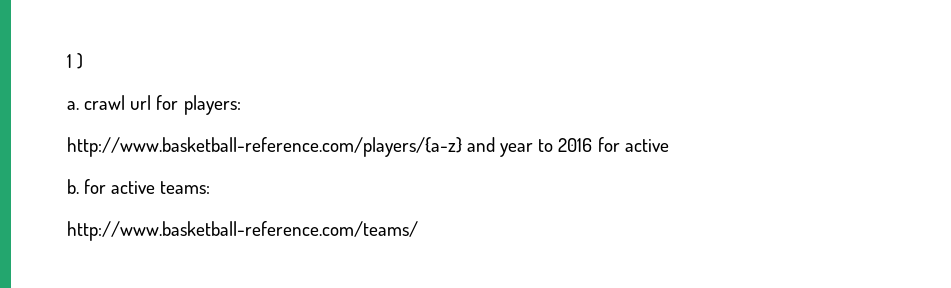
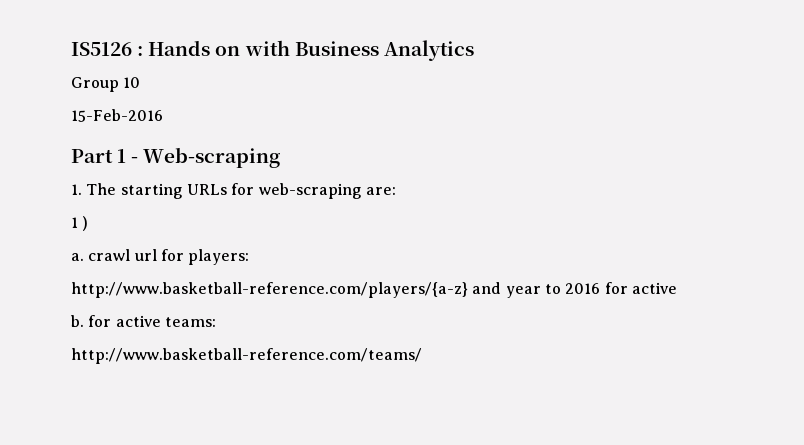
+ IS5126 : Hands on with Business Analytics
+ Group 10
+ 15-Feb-2016
+ Part 1 - Web-scraping
+ 1. The starting URLs for web-scraping are:

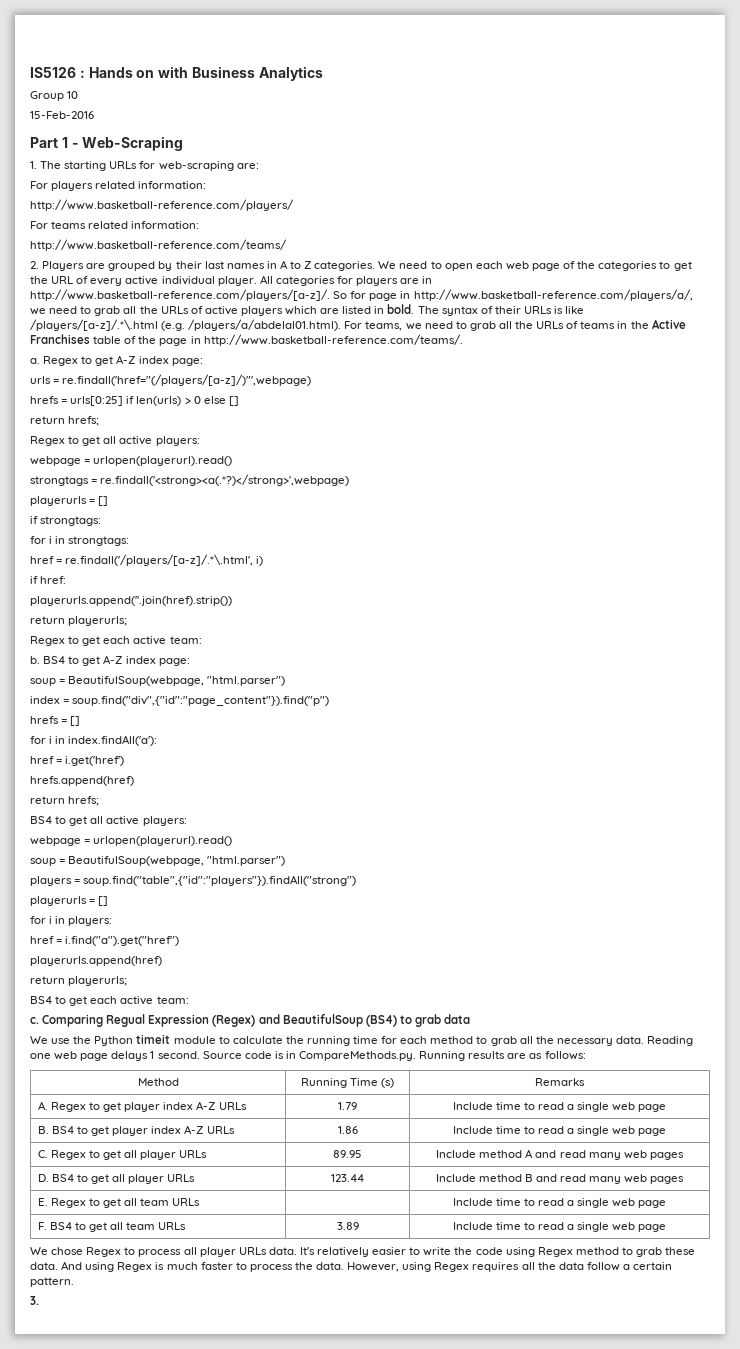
- Part 1 - Web-scraping
+ Part 1 - Web-Scraping
- 1 )
- a. crawl url for players:
- http://www.basketball-reference.com/players/{a-z} and year to 2016 for active
+ For players related information:
+ http://www.basketball-reference.com/players/
+ For teams related information:
+ http://www.basketball-reference.com/teams/
+ 2. Players are grouped by their last names in A to Z categories. We need to open each web page of the categories to get the URL of every active individual player. All categories for players are in http://www.basketball-reference.com/players/[a-z]/. So for page in http://www.basketball-reference.com/players/a/, we need to grab all the URLs of active players which are listed in bold. The syntax of their URLs is like /players/[a-z]/.*\.html (e.g. /players/a/abdelal01.html). For teams, we need to grab all the URLs of teams in the Active Franchises table of the page in http://www.basketball-reference.com/teams/.
+ a. Regex to get A-Z index page:
+ urls = re.findall('href="(/players/[a-z]/)"',webpage)
+ hrefs = urls[0:25] if len(urls) > 0 else []
+ return hrefs;
+ Regex to get all active players:
+ webpage = urlopen(playerurl).read()
+ strongtags = re.findall('<strong><a(.*?)</strong>',webpage)
+ playerurls = []
+ if strongtags:
+ for i in strongtags:
+ href = re.findall('/players/[a-z]/.*\.html', i)
+ if href:
+ playerurls.append(''.join(href).strip())
+ return playerurls;
+ Regex to get each active team:
- b. for active teams:
- http://www.basketball-reference.com/teams/
+ b. BS4 to get A-Z index page:
+ soup = BeautifulSoup(webpage, "html.parser")
+ index = soup.find("div",{"id":"page_content"}).find("p")
+ hrefs = []
+ for i in index.findAll('a'):
+ href = i.get('href')
+ hrefs.append(href)
+ return hrefs;
+ BS4 to get all active players:
+ webpage = urlopen(playerurl).read()
+ soup = BeautifulSoup(webpage, "html.parser")
+ players = soup.find("table",{"id":"players"}).findAll("strong")
+ playerurls = []
+ for i in players:
+ href = i.find("a").get("href")
+ playerurls.append(href)
+ return playerurls;
+ BS4 to get each active team:
+ c. Comparing Regual Expression (Regex) and BeautifulSoup (BS4) to grab data
+ We use the Python timeit module to calculate the running time for each method to grab all the necessary data. Reading one web page delays 1 second. Source code is in CompareMethods.py. Running results are as follows:
+ Method | Running Time (s) | Remarks
+ A. Regex to get player index A-Z URLs | 1.79 | Include time to read a single web page
+ B. BS4 to get player index A-Z URLs | 1.86 | Include time to read a single web page
+ C. Regex to get all player URLs | 89.95 | Include method A and read many web pages
+ D. BS4 to get all player URLs | 123.44 | Include method B and read many web pages
+ E. Regex to get all team URLs | | Include time to read a single web page
+ F. BS4 to get all team URLs | 3.89 | Include time to read a single web page
+ We chose Regex to process all player URLs data. It's relatively easier to write the code using Regex method to grab these data. And using Regex is much faster to process the data. However, using Regex requires all the data follow a certain pattern.
+ 3.

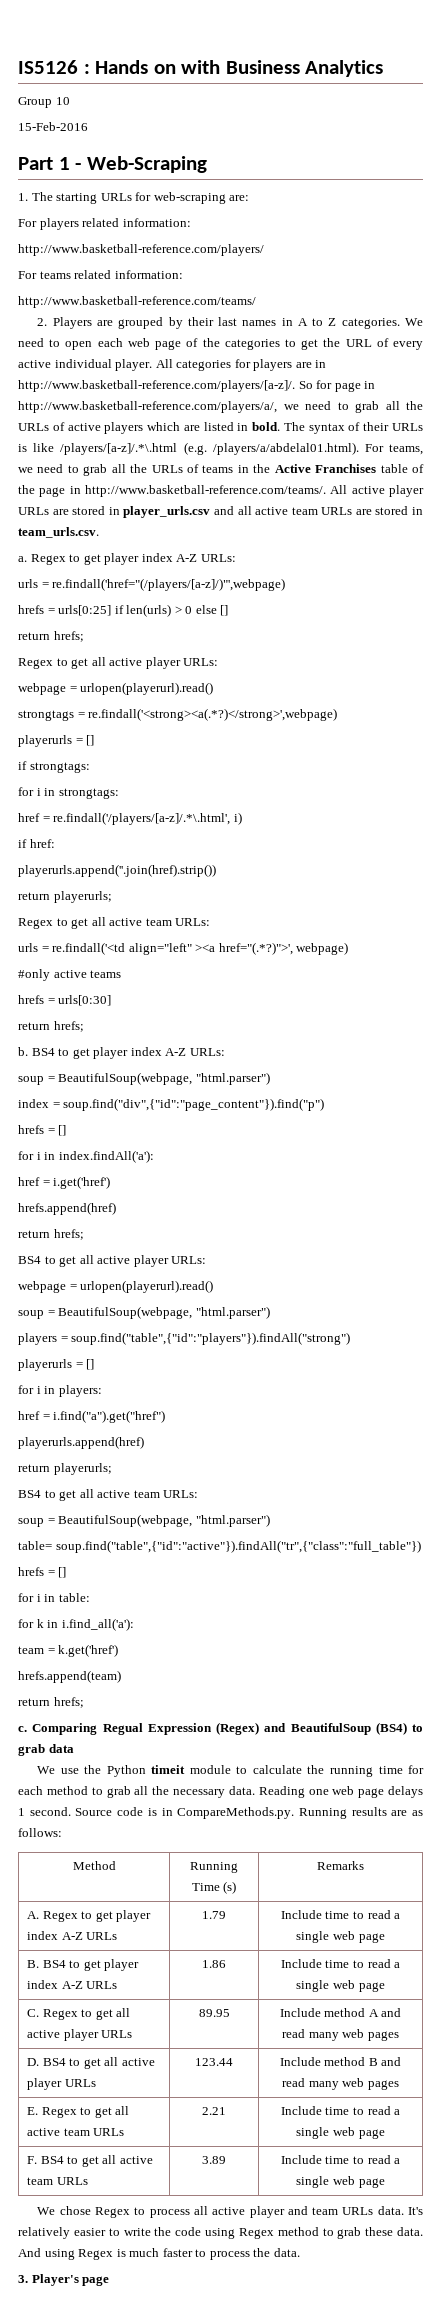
- The syntax of their URLs is like /players/[a-z]/.*\.html (e.g. /players/a/abdelal01.html). For teams, we need to grab all the URLs of teams in the Active Franchises table of the page in http://www.basketball-reference.com/teams/.
+ The syntax of their URLs is like /players/[a-z]/.*\.html (e.g. /players/a/abdelal01.html). For teams, we need to grab all the URLs of teams in the Active Franchises table of the page in http://www.basketball-reference.com/teams/. All active player URLs are stored in player_urls.csv and all active team URLs are stored in team_urls.csv.
- Regex to get A-Z index page:
+ Regex to get player index A-Z URLs:
- Regex to get all active players:
+ Regex to get all active player URLs:
- Regex to get each active team:
+ Regex to get all active team URLs:
+ urls = re.findall('<td align="left" ><a href="(.*?)">', webpage)
+ #only active teams
+ hrefs = urls[0:30]
+ return hrefs;
- BS4 to get A-Z index page:
+ BS4 to get player index A-Z URLs:
- BS4 to get all active players:
+ BS4 to get all active player URLs:
- BS4 to get each active team:
+ BS4 to get all active team URLs:
+ soup = BeautifulSoup(webpage, "html.parser")
+ table= soup.find("table",{"id":"active"}).findAll("tr",{"class":"full_table"})
+ hrefs = []
+ for i in table:
+ for k in i.find_all('a'):
+ team = k.get('href')
+ hrefs.append(team)
+ return hrefs;
- C. Regex to get all player URLs | 89.95 | Include method A and read many web pages
+ C. Regex to get all active player URLs | 89.95 | Include method A and read many web pages
- D. BS4 to get all player URLs | 123.44 | Include method B and read many web pages
+ D. BS4 to get all active player URLs | 123.44 | Include method B and read many web pages
- E. Regex to get all team URLs | | Include time to read a single web page
+ E. Regex to get all active team URLs | 2.21 | Include time to read a single web page
- F. BS4 to get all team URLs | 3.89 | Include time to read a single web page
+ F. BS4 to get all active team URLs | 3.89 | Include time to read a single web page
- We chose Regex to process all player URLs data.
+ We chose Regex to process all active player and team URLs data.
- However, using Regex requires all the data follow a certain pattern.
- 3.
+ 3. Player's page

